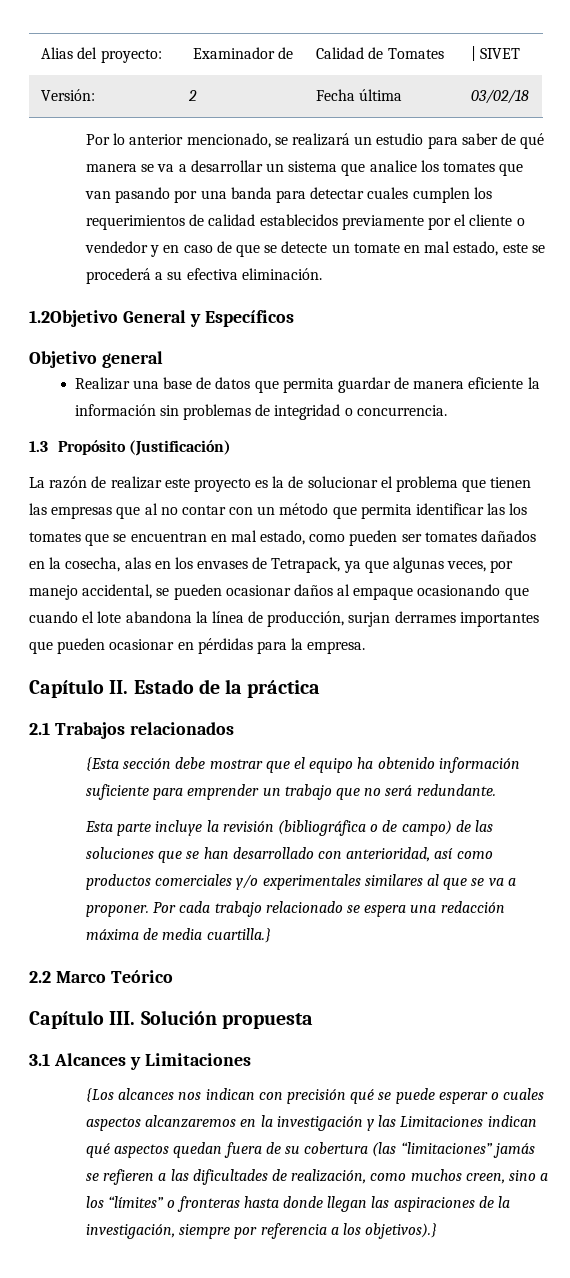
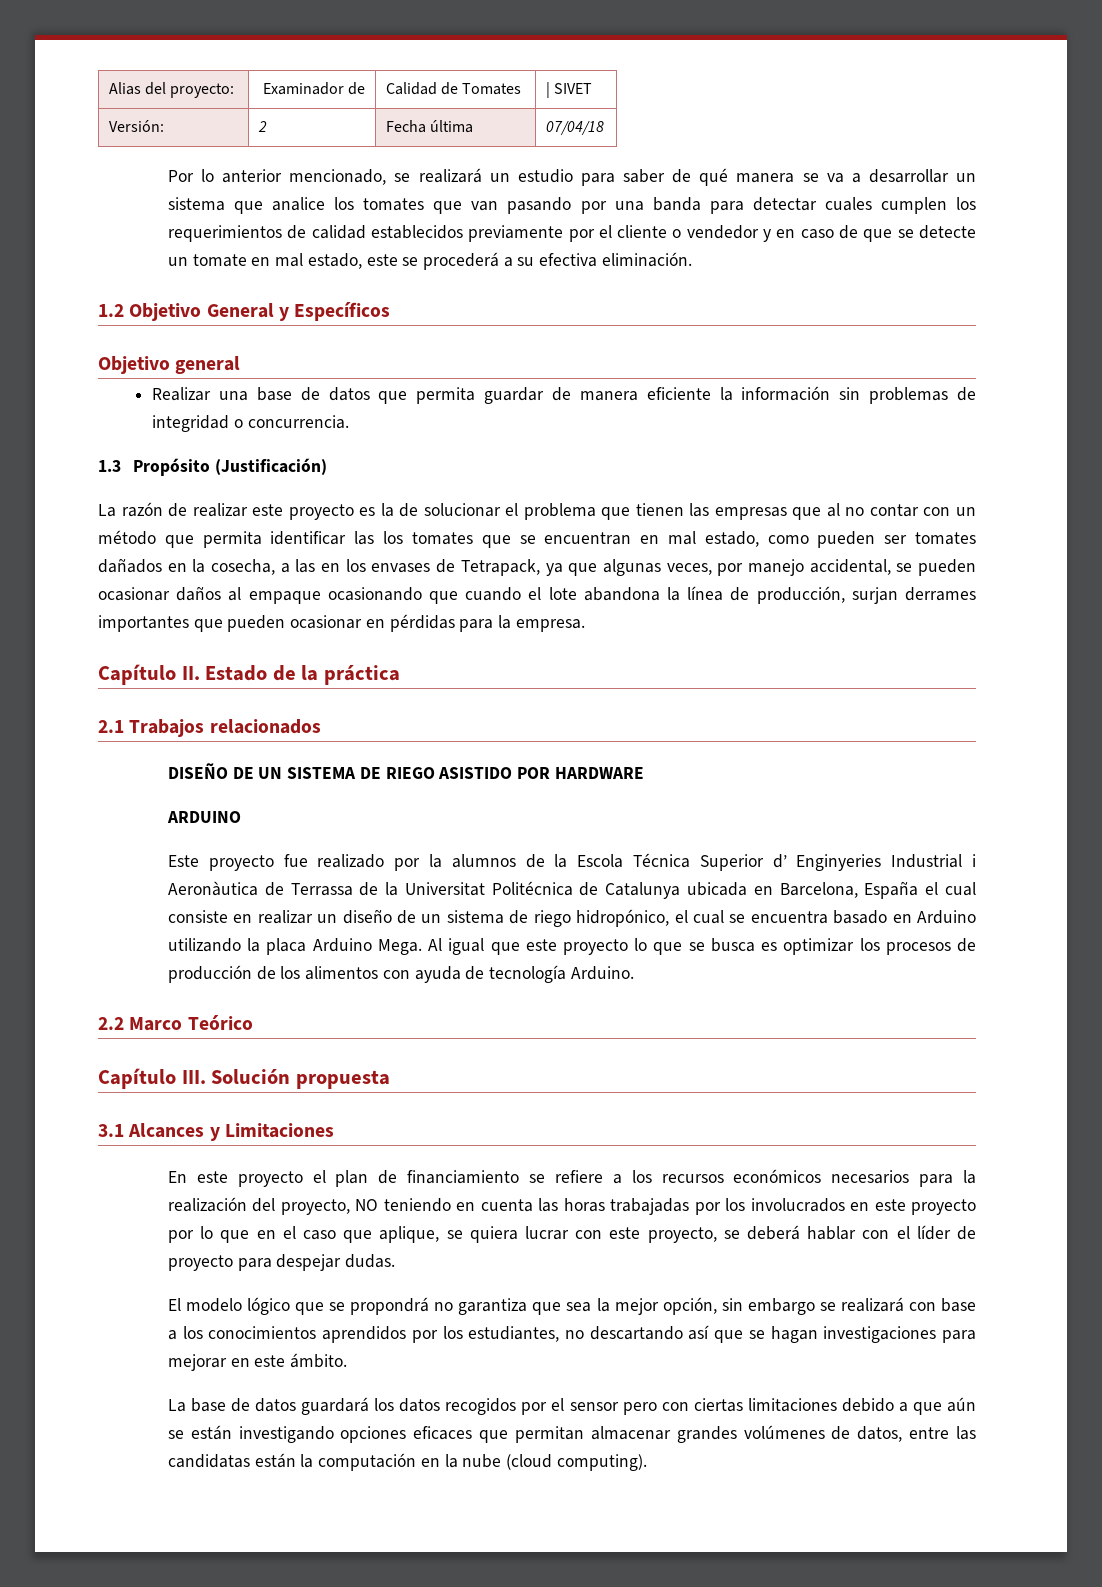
- Versión: | 2 | Fecha última | 03/02/18
+ Versión: | 2 | Fecha última | 07/04/18
- 1.2Objetivo General y Específicos
+ 1.2 Objetivo General y Específicos
- La razón de realizar este proyecto es la de solucionar el problema que tienen las empresas que al no contar con un método que permita identificar las los tomates que se encuentran en mal estado, como pueden ser tomates dañados en la cosecha, alas en los envases de Tetrapack, ya que algunas veces, por manejo accidental, se pueden ocasionar daños al empaque ocasionando que cuando el lote abandona la línea de producción, surjan derrames importantes que pueden ocasionar en pérdidas para la empresa.
+ La razón de realizar este proyecto es la de solucionar el problema que tienen las empresas que al no contar con un método que permita identificar las los tomates que se encuentran en mal estado, como pueden ser tomates dañados en la cosecha, a las en los envases de Tetrapack, ya que algunas veces, por manejo accidental, se pueden ocasionar daños al empaque ocasionando que cuando el lote abandona la línea de producción, surjan derrames importantes que pueden ocasionar en pérdidas para la empresa.
- {Esta sección debe mostrar que el equipo ha obtenido información suficiente para emprender un trabajo que no será redundante.
- Esta parte incluye la revisión (bibliográfica o de campo) de las soluciones que se han desarrollado con anterioridad, así como productos comerciales y/o experimentales similares al que se va a proponer. Por cada trabajo relacionado se espera una redacción máxima de media cuartilla.}
+ DISEÑO DE UN SISTEMA DE RIEGO ASISTIDO POR HARDWARE
+ ARDUINO
+ Este proyecto fue realizado por la alumnos de la Escola Técnica Superior d’ Enginyeries Industrial i Aeronàutica de Terrassa de la Universitat Politécnica de Catalunya ubicada en Barcelona, España el cual consiste en realizar un diseño de un sistema de riego hidropónico, el cual se encuentra basado en Arduino utilizando la placa Arduino Mega. Al igual que este proyecto lo que se busca es optimizar los procesos de producción de los alimentos con ayuda de tecnología Arduino.
- {Los alcances nos indican con precisión qué se puede esperar o cuales aspectos alcanzaremos en la investigación y las Limitaciones indican qué aspectos quedan fuera de su cobertura (las “limitaciones” jamás se refieren a las dificultades de realización, como muchos creen, sino a los “límites” o fronteras hasta donde llegan las aspiraciones de la investigación, siempre por referencia a los objetivos).}
+ En este proyecto el plan de financiamiento se refiere a los recursos económicos necesarios para la realización del proyecto, NO teniendo en cuenta las horas trabajadas por los involucrados en este proyecto por lo que en el caso que aplique, se quiera lucrar con este proyecto, se deberá hablar con el líder de proyecto para despejar dudas.
+ El modelo lógico que se propondrá no garantiza que sea la mejor opción, sin embargo se realizará con base a los conocimientos aprendidos por los estudiantes, no descartando así que se hagan investigaciones para mejorar en este ámbito.
+ La base de datos guardará los datos recogidos por el sensor pero con ciertas limitaciones debido a que aún se están investigando opciones eficaces que permitan almacenar grandes volúmenes de datos, entre las candidatas están la computación en la nube (cloud computing).

